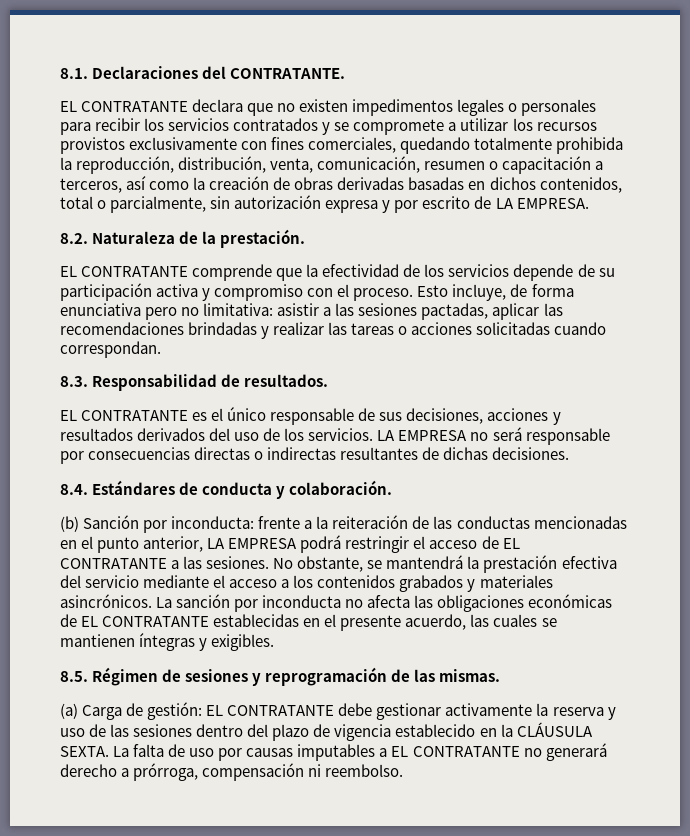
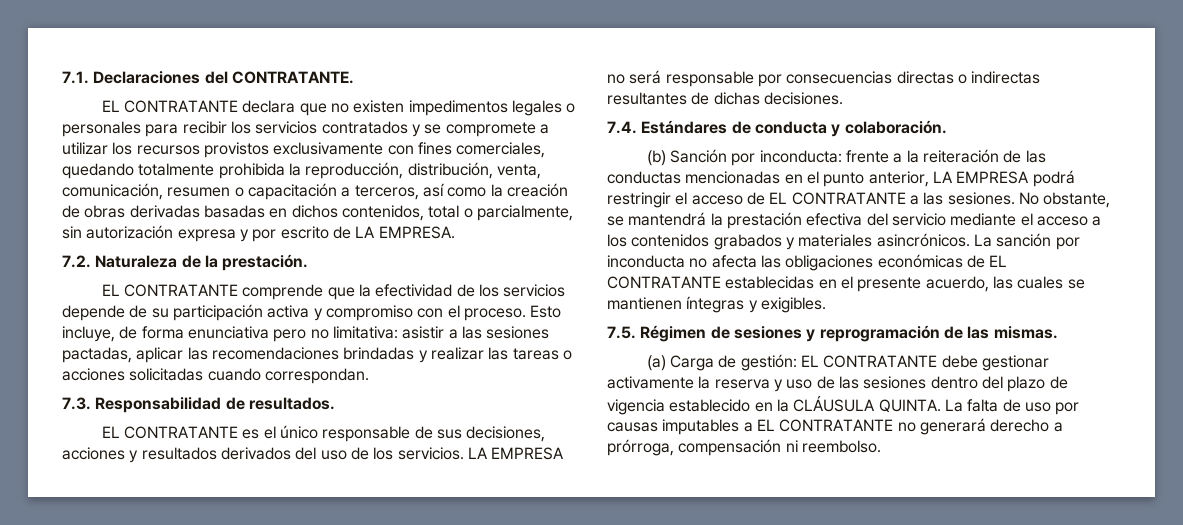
- 8.1. Declaraciones del CONTRATANTE.
+ 7.1. Declaraciones del CONTRATANTE.
- 8.2. Naturaleza de la prestación.
+ 7.2. Naturaleza de la prestación.
- 8.3. Responsabilidad de resultados.
+ 7.3. Responsabilidad de resultados.
- 8.4. Estándares de conducta y colaboración.
+ 7.4. Estándares de conducta y colaboración.
- 8.5. Régimen de sesiones y reprogramación de las mismas.
+ 7.5. Régimen de sesiones y reprogramación de las mismas.
- (a) Carga de gestión: EL CONTRATANTE debe gestionar activamente la reserva y uso de las sesiones dentro del plazo de vigencia establecido en la CLÁUSULA SEXTA.
+ (a) Carga de gestión: EL CONTRATANTE debe gestionar activamente la reserva y uso de las sesiones dentro del plazo de vigencia establecido en la CLÁUSULA QUINTA.

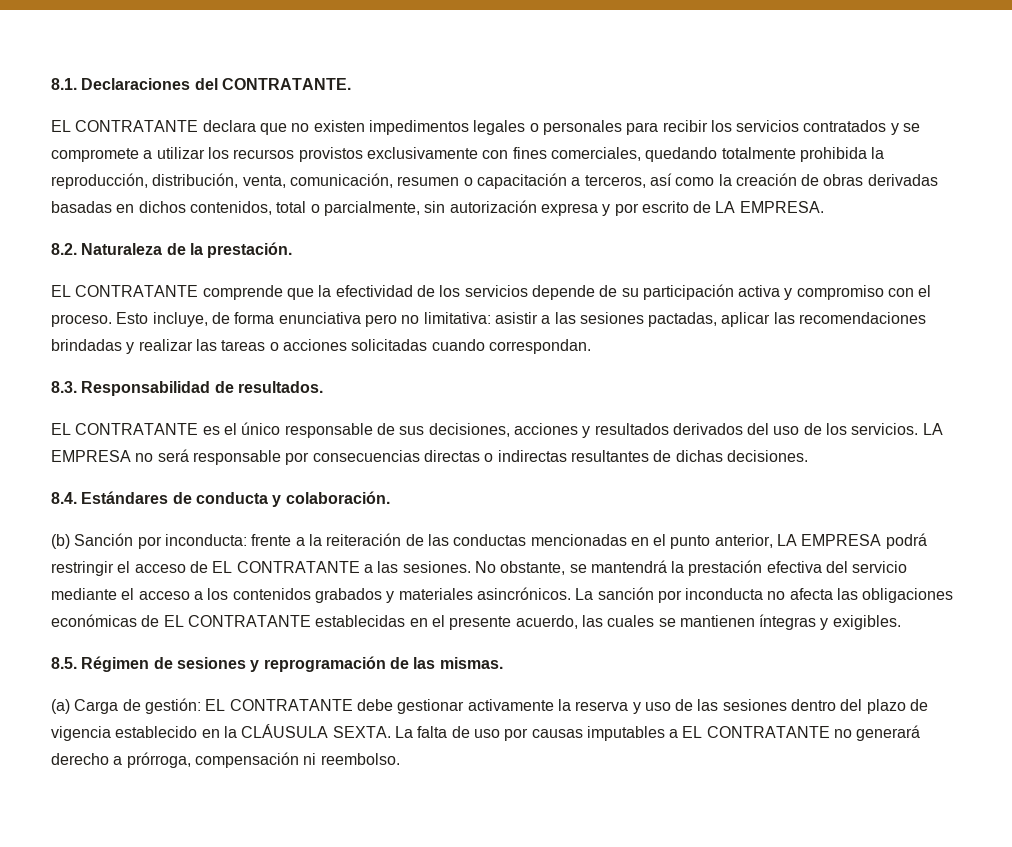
- 7.1. Declaraciones del CONTRATANTE.
+ 8.1. Declaraciones del CONTRATANTE.
- 7.2. Naturaleza de la prestación.
+ 8.2. Naturaleza de la prestación.
- 7.3. Responsabilidad de resultados.
+ 8.3. Responsabilidad de resultados.
- 7.4. Estándares de conducta y colaboración.
+ 8.4. Estándares de conducta y colaboración.
- 7.5. Régimen de sesiones y reprogramación de las mismas.
+ 8.5. Régimen de sesiones y reprogramación de las mismas.
- (a) Carga de gestión: EL CONTRATANTE debe gestionar activamente la reserva y uso de las sesiones dentro del plazo de vigencia establecido en la CLÁUSULA QUINTA.
+ (a) Carga de gestión: EL CONTRATANTE debe gestionar activamente la reserva y uso de las sesiones dentro del plazo de vigencia establecido en la CLÁUSULA SEXTA.

